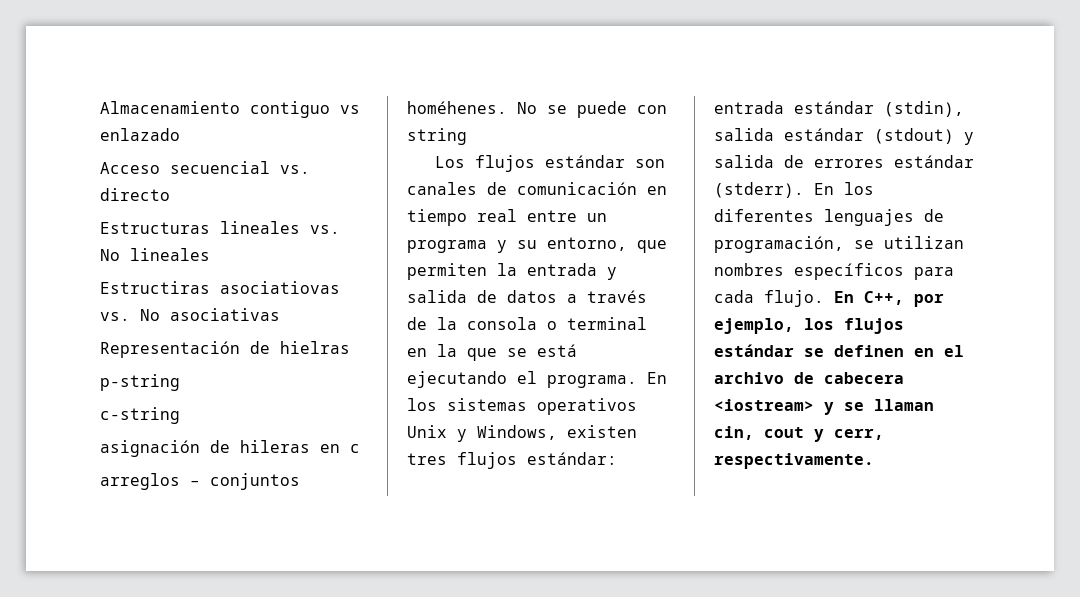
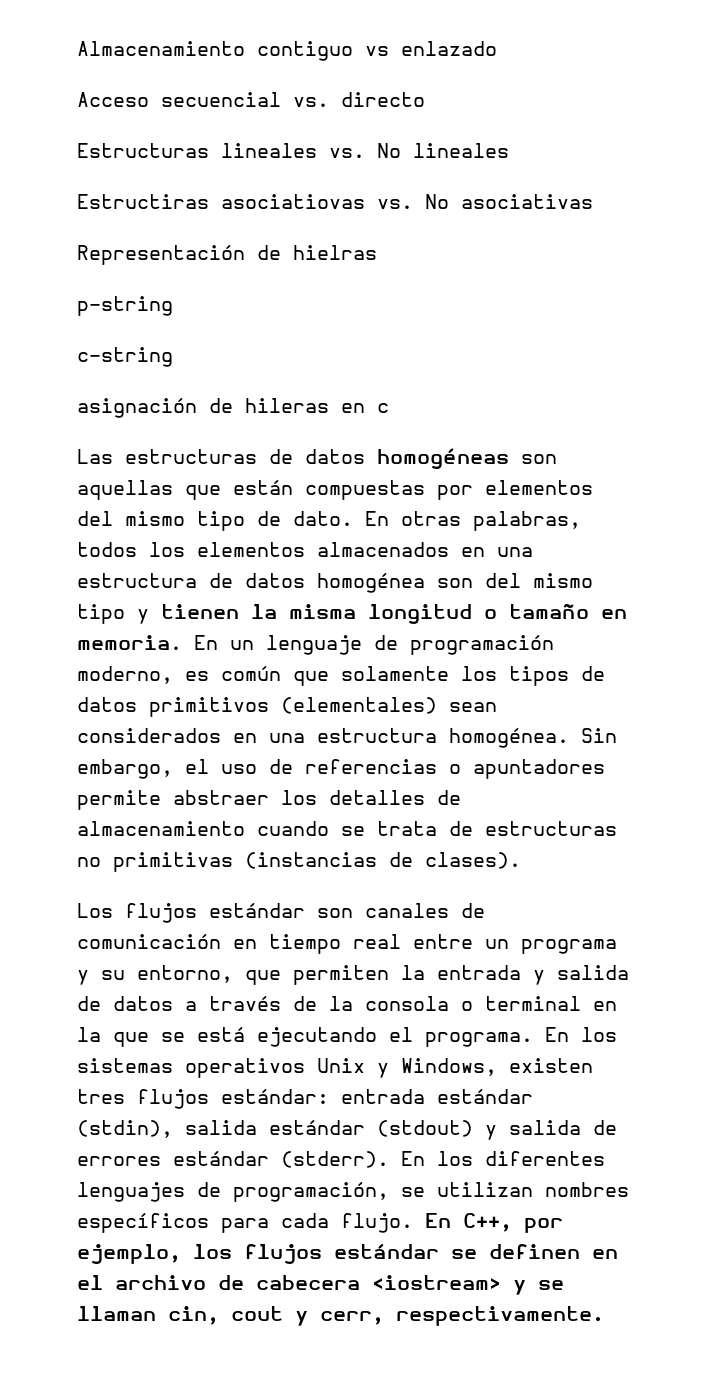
- arreglos – conjuntos homéhenes. No se puede con string
+ Las estructuras de datos homogéneas son aquellas que están compuestas por elementos del mismo tipo de dato. En otras palabras, todos los elementos almacenados en una estructura de datos homogénea son del mismo tipo y tienen la misma longitud o tamaño en memoria. En un lenguaje de programación moderno, es común que solamente los tipos de datos primitivos (elementales) sean considerados en una estructura homogénea. Sin embargo, el uso de referencias o apuntadores permite abstraer los detalles de almacenamiento cuando se trata de estructuras no primitivas (instancias de clases).

